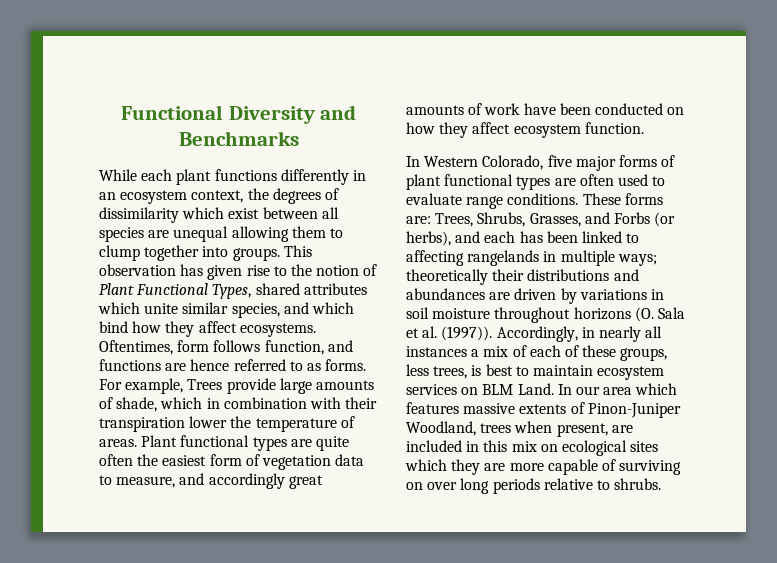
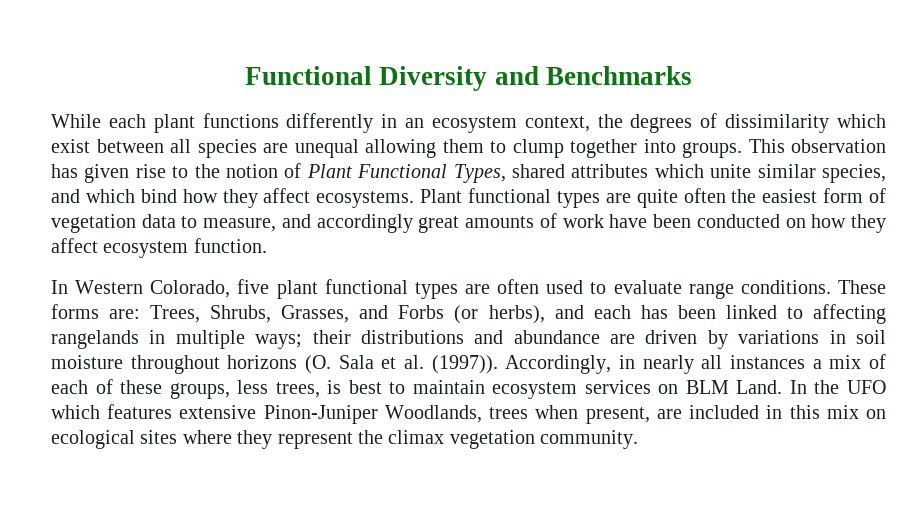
- Oftentimes, form follows function, and functions are hence referred to as forms. For example, Trees provide large amounts of shade, which in combination with their transpiration lower the temperature of areas.
- In Western Colorado, five major forms of plant functional types are often used to evaluate range conditions.
+ In Western Colorado, five plant functional types are often used to evaluate range conditions.
- These forms are: Trees, Shrubs, Grasses, and Forbs (or herbs), and each has been linked to affecting rangelands in multiple ways; theoretically their distributions and abundances are driven by variations in soil moisture throughout horizons (O. Sala et al. (1997)).
+ These forms are: Trees, Shrubs, Grasses, and Forbs (or herbs), and each has been linked to affecting rangelands in multiple ways; their distributions and abundance are driven by variations in soil moisture throughout horizons (O. Sala et al. (1997)).
- In our area which features massive extents of Pinon-Juniper Woodland, trees when present, are included in this mix on ecological sites which they are more capable of surviving on over long periods relative to shrubs.
+ In the UFO which features extensive Pinon-Juniper Woodlands, trees when present, are included in this mix on ecological sites where they represent the climax vegetation community.

